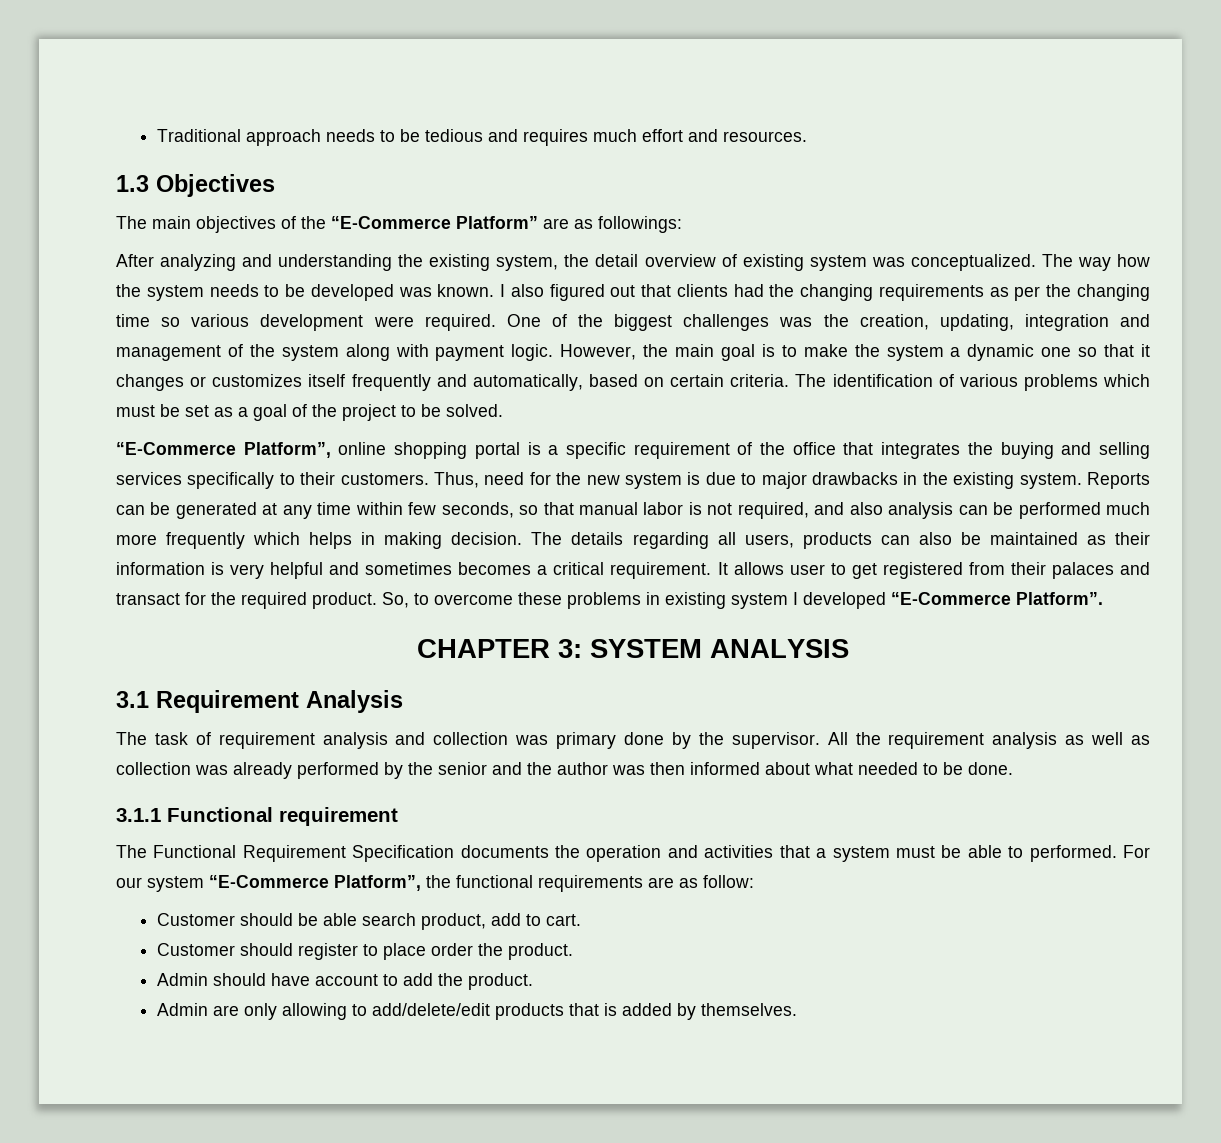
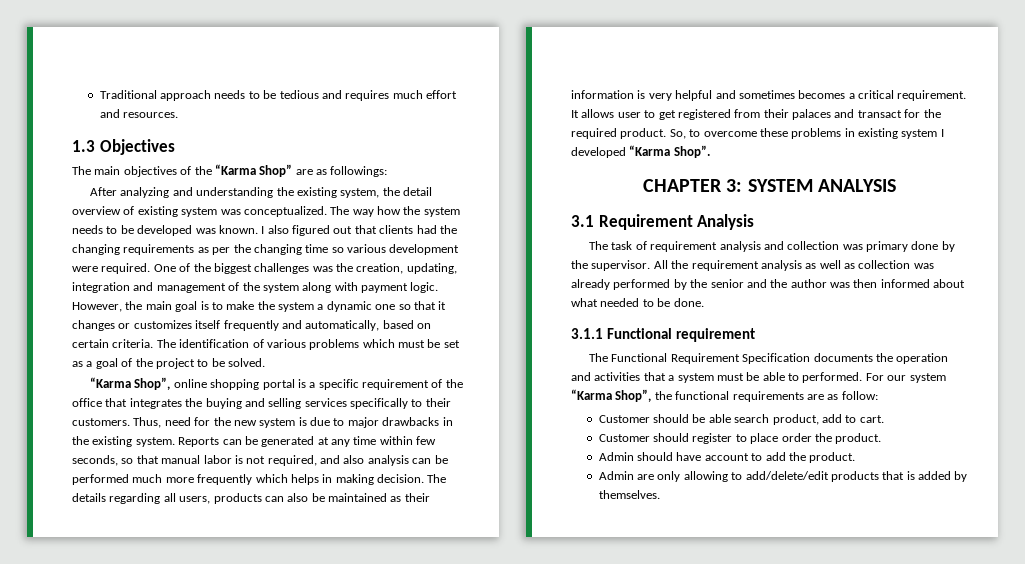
- The main objectives of the “E-Commerce Platform” are as followings:
+ The main objectives of the “Karma Shop” are as followings:
- “E-Commerce Platform”, online shopping portal is a specific requirement of the office that integrates the buying and selling services specifically to their customers.
+ “Karma Shop”, online shopping portal is a specific requirement of the office that integrates the buying and selling services specifically to their customers.
- So, to overcome these problems in existing system I developed “E-Commerce Platform”.
+ So, to overcome these problems in existing system I developed “Karma Shop”.
- For our system “E-Commerce Platform”, the functional requirements are as follow:
+ For our system “Karma Shop”, the functional requirements are as follow:

